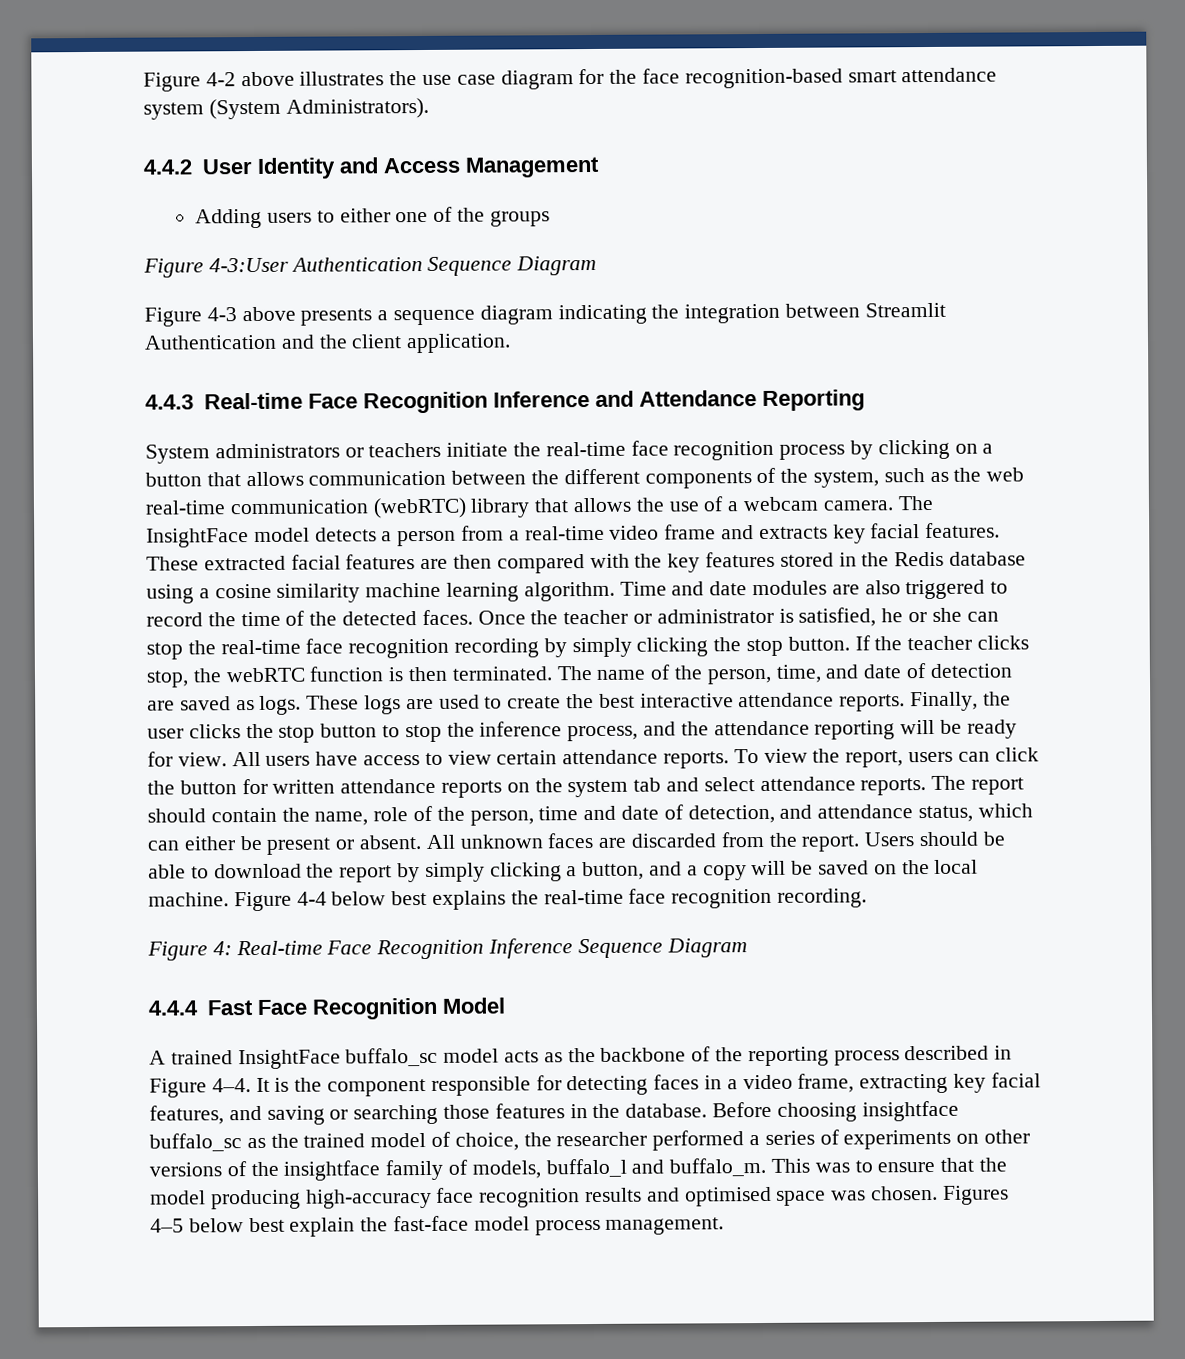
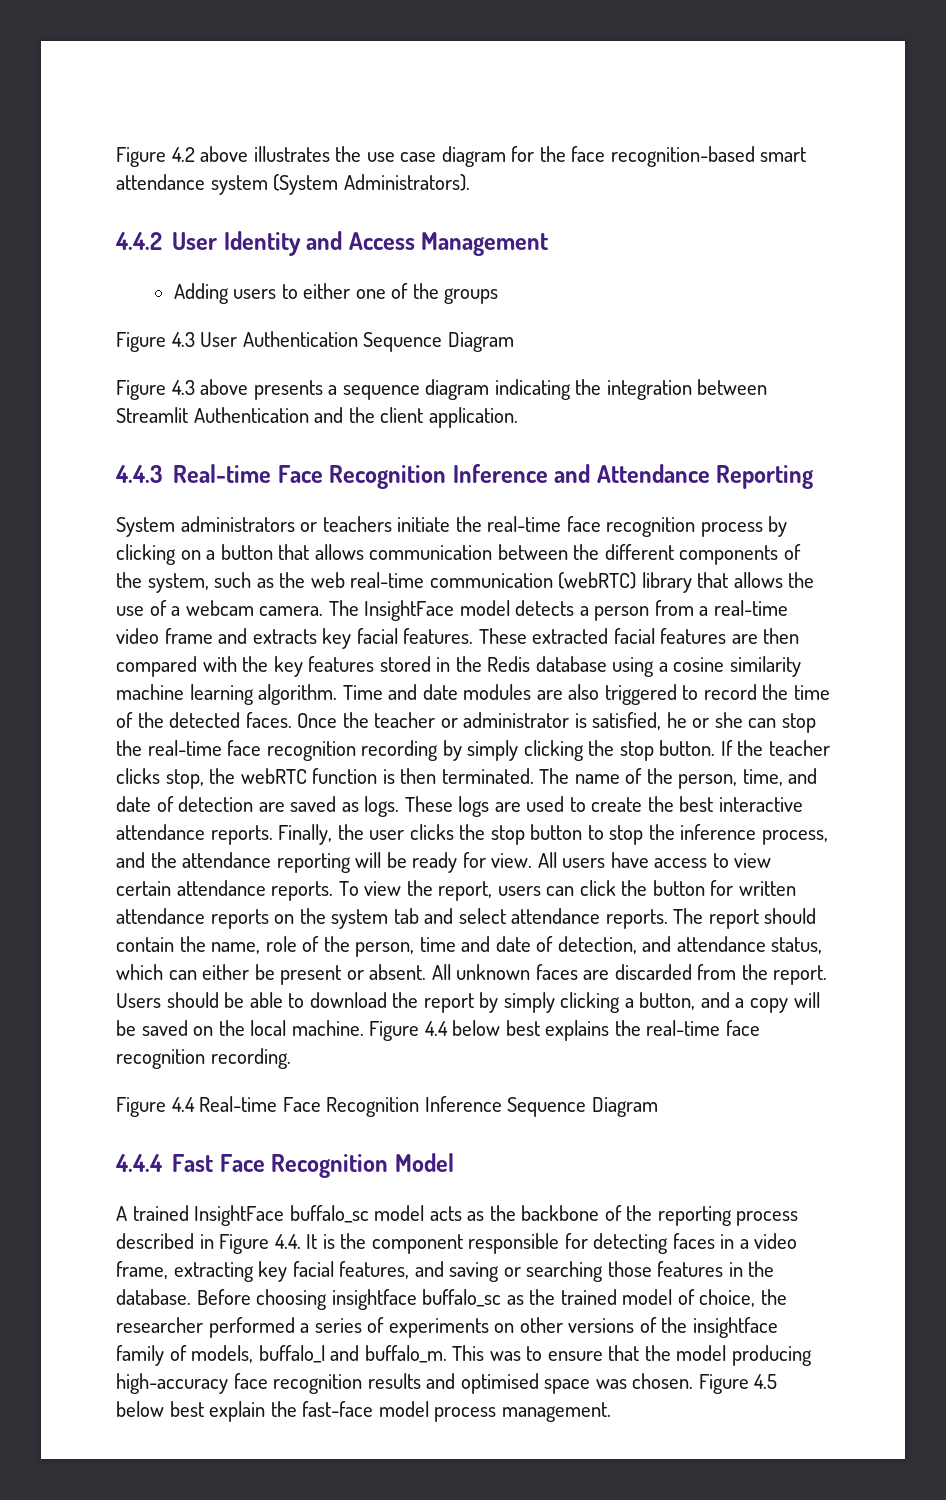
- Figure 4-2 above illustrates the use case diagram for the face recognition-based smart attendance system (System Administrators).
+ Figure 4.2 above illustrates the use case diagram for the face recognition-based smart attendance system (System Administrators).
- Figure 4-3:User Authentication Sequence Diagram
+ Figure 4.3 User Authentication Sequence Diagram
- Figure 4-3 above presents a sequence diagram indicating the integration between Streamlit Authentication and the client application.
+ Figure 4.3 above presents a sequence diagram indicating the integration between Streamlit Authentication and the client application.
- Figure 4-4 below best explains the real-time face recognition recording.
+ Figure 4.4 below best explains the real-time face recognition recording.
- Figure 4: Real-time Face Recognition Inference Sequence Diagram
+ Figure 4.4 Real-time Face Recognition Inference Sequence Diagram
- A trained InsightFace buffalo_sc model acts as the backbone of the reporting process described in Figure 4–4. It is the component responsible for detecting faces in a video frame, extracting key facial features, and saving or searching those features in the database.
+ A trained InsightFace buffalo_sc model acts as the backbone of the reporting process described in Figure 4.4. It is the component responsible for detecting faces in a video frame, extracting key facial features, and saving or searching those features in the database.
- Figures 4–5 below best explain the fast-face model process management.
+ Figure 4.5 below best explain the fast-face model process management.

